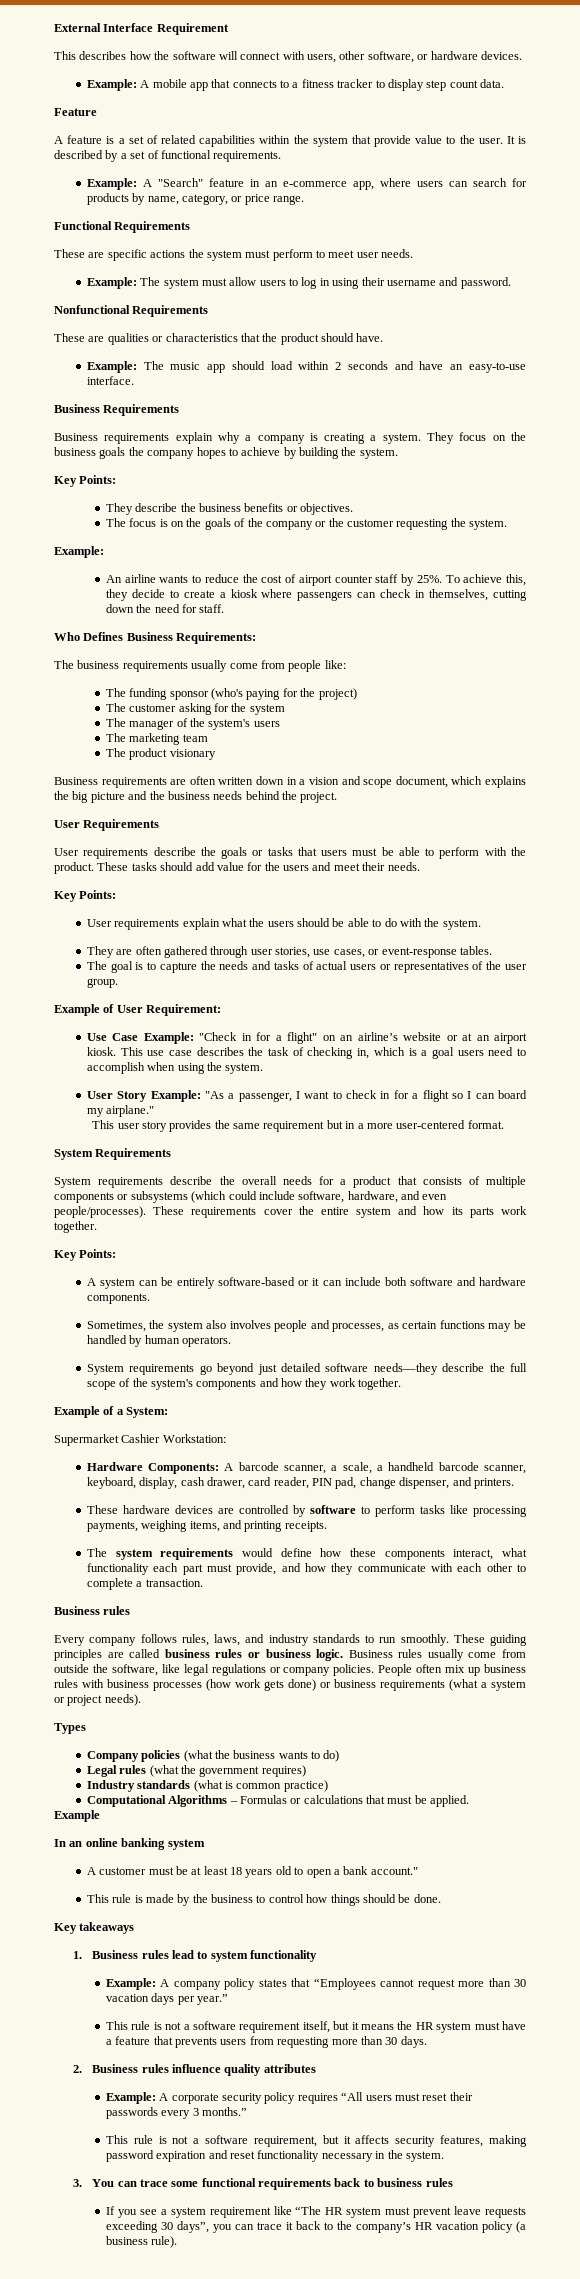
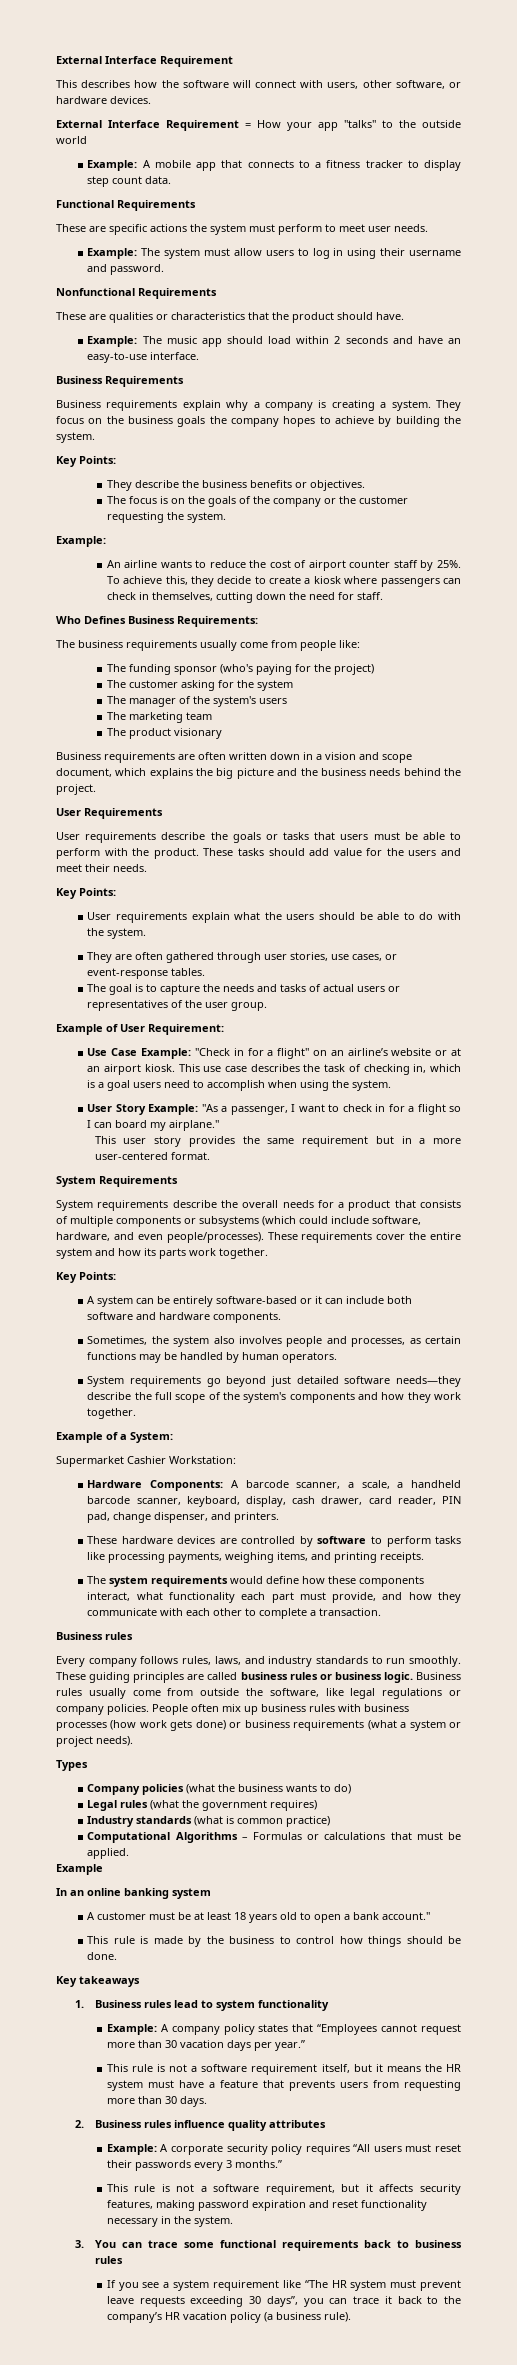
+ External Interface Requirement = How your app "talks" to the outside world
- Feature
- A feature is a set of related capabilities within the system that provide value to the user. It is described by a set of functional requirements.
- Example: A "Search" feature in an e-commerce app, where users can search for products by name, category, or price range.

